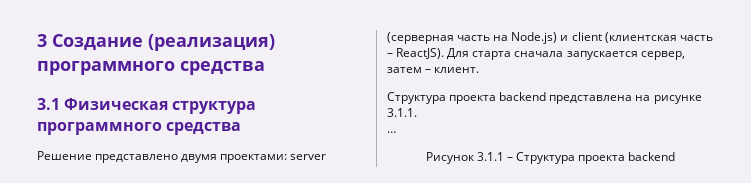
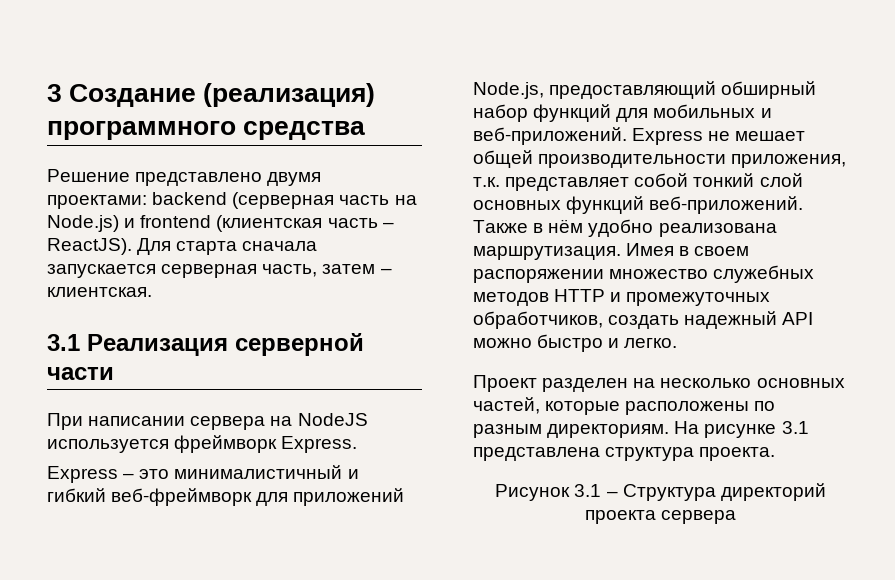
- 3.1 Физическая структура программного средства
- Решение представлено двумя проектами: server (серверная часть на Node.js) и client (клиентская часть – ReactJS).
+ Решение представлено двумя проектами: backend (серверная часть на Node.js) и frontend (клиентская часть – ReactJS).
- Для старта сначала запускается сервер, затем – клиент.
- Структура проекта backend представлена на рисунке 3.1.1.
- …
+ Для старта сначала запускается серверная часть, затем – клиентская.
+ 3.1 Реализация серверной части
+ При написании сервера на NodeJS используется фреймворк Express.
+ Express – это минималистичный и гибкий веб-фреймворк для приложений Node.js, предоставляющий обширный набор функций для мобильных и веб-приложений. Express не мешает общей производительности приложения, т.к. представляет собой тонкий слой основных функций веб-приложений. Также в нём удобно реализована маршрутизация. Имея в своем распоряжении множество служебных методов HTTP и промежуточных обработчиков, создать надежный API можно быстро и легко.
+ Проект разделен на несколько основных частей, которые расположены по разным директориям. На рисунке 3.1 представлена структура проекта.
- Рисунок 3.1.1 – Структура проекта backend
+ Рисунок 3.1 – Структура директорий проекта сервера

